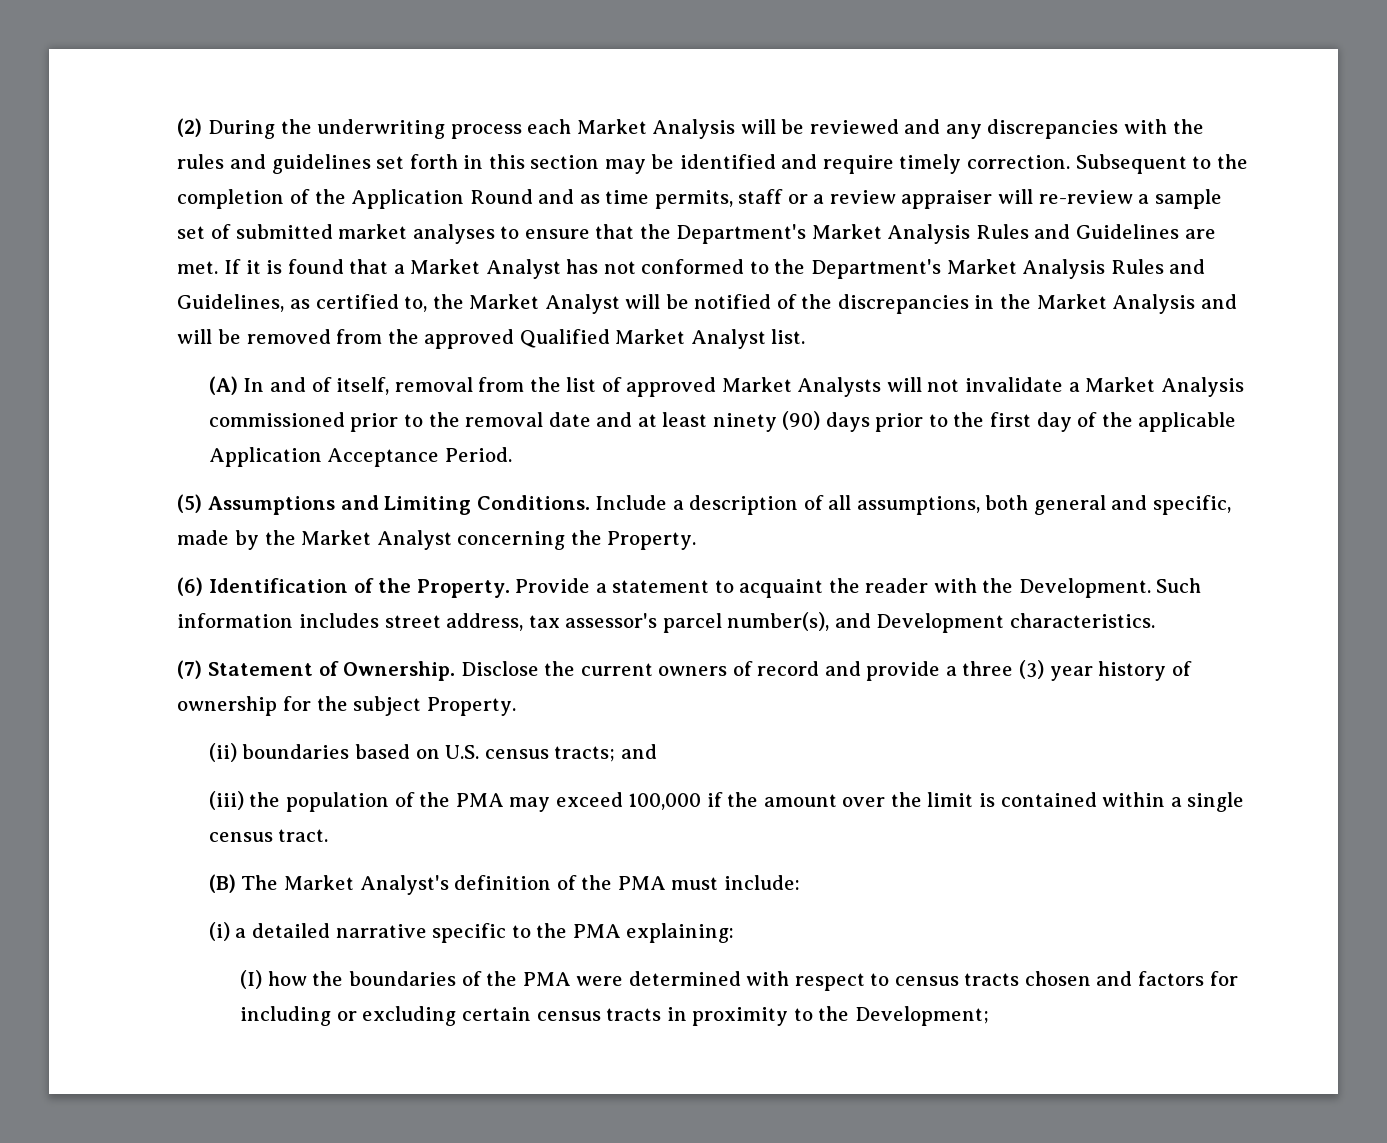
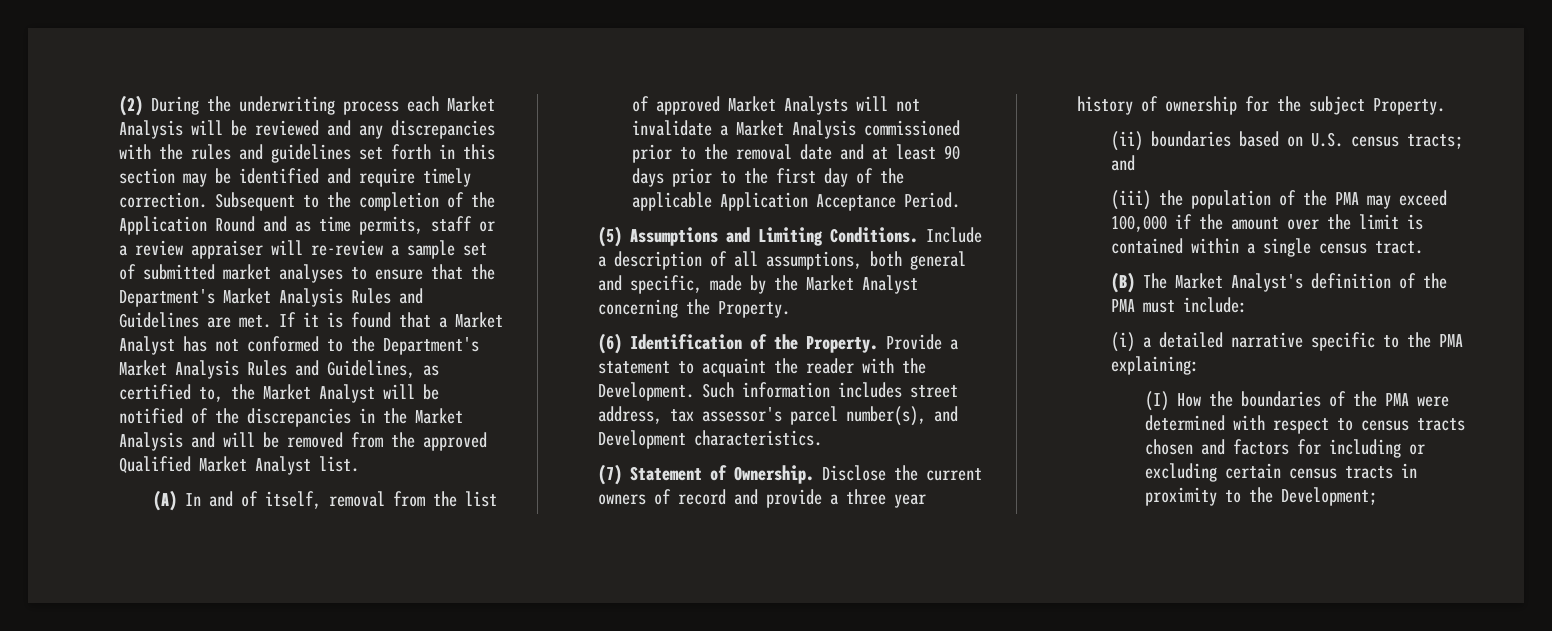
- (A) In and of itself, removal from the list of approved Market Analysts will not invalidate a Market Analysis commissioned prior to the removal date and at least ninety (90) days prior to the first day of the applicable Application Acceptance Period.
+ (A) In and of itself, removal from the list of approved Market Analysts will not invalidate a Market Analysis commissioned prior to the removal date and at least 90 days prior to the first day of the applicable Application Acceptance Period.
- Disclose the current owners of record and provide a three (3) year history of ownership for the subject Property.
+ Disclose the current owners of record and provide a three year history of ownership for the subject Property.
- (I) how the boundaries of the PMA were determined with respect to census tracts chosen and factors for including or excluding certain census tracts in proximity to the Development;
+ (I) How the boundaries of the PMA were determined with respect to census tracts chosen and factors for including or excluding certain census tracts in proximity to the Development;

